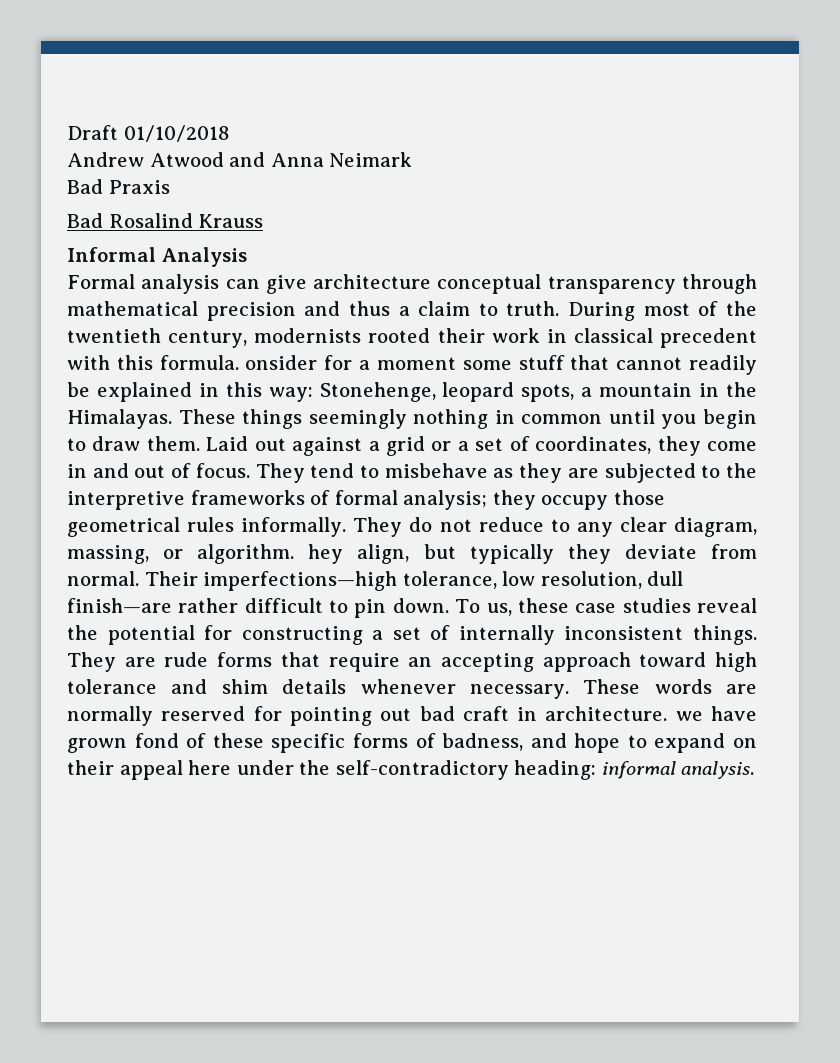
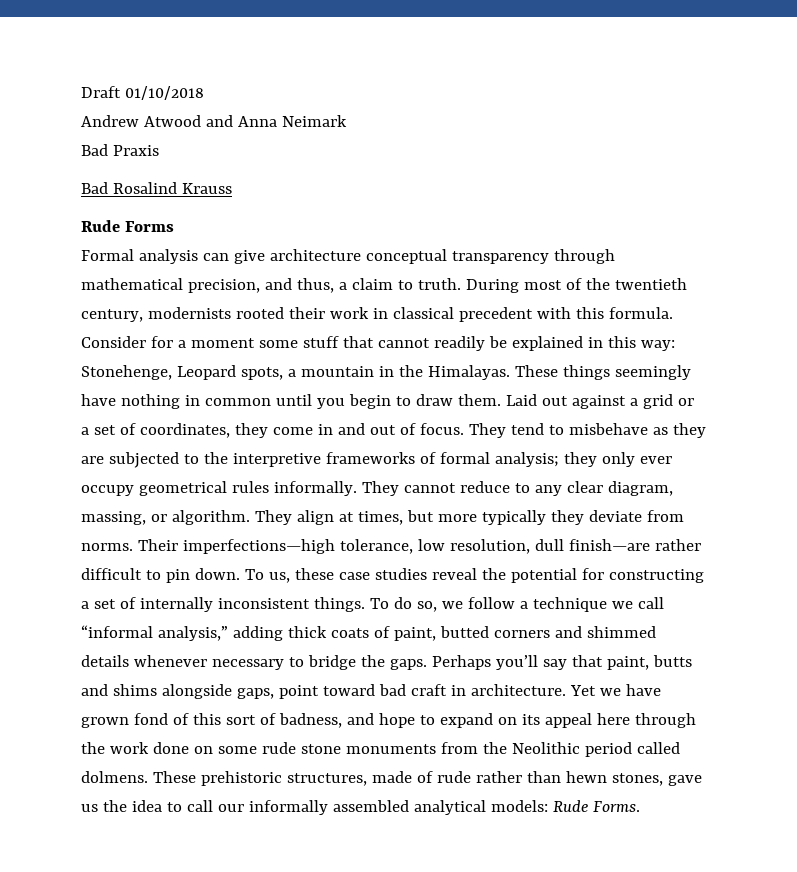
- Informal Analysis
+ Rude Forms
- Formal analysis can give architecture conceptual transparency through mathematical precision and thus a claim to truth.
+ Formal analysis can give architecture conceptual transparency through mathematical precision, and thus, a claim to truth.
- During most of the twentieth century, modernists rooted their work in classical precedent with this formula. onsider for a moment some stuff that cannot readily be explained in this way: Stonehenge, leopard spots, a mountain in the Himalayas.
+ During most of the twentieth century, modernists rooted their work in classical precedent with this formula. Consider for a moment some stuff that cannot readily be explained in this way: Stonehenge, Leopard spots, a mountain in the Himalayas.
- These things seemingly nothing in common until you begin to draw them.
+ These things seemingly have nothing in common until you begin to draw them.
- They tend to misbehave as they are subjected to the interpretive frameworks of formal analysis; they occupy those geometrical rules informally.
+ They tend to misbehave as they are subjected to the interpretive frameworks of formal analysis; they only ever occupy geometrical rules informally.
- They do not reduce to any clear diagram, massing, or algorithm. hey align, but typically they deviate from normal.
+ They cannot reduce to any clear diagram, massing, or algorithm. They align at times, but more typically they deviate from norms.
- They are rude forms that require an accepting approach toward high tolerance and shim details whenever necessary. These words are normally reserved for pointing out bad craft in architecture. we have grown fond of these specific forms of badness, and hope to expand on their appeal here under the self-contradictory heading: informal analysis.
+ To do so, we follow a technique we call “informal analysis,” adding thick coats of paint, butted corners and shimmed details whenever necessary to bridge the gaps. Perhaps you’ll say that paint, butts and shims alongside gaps, point toward bad craft in architecture. Yet we have grown fond of this sort of badness, and hope to expand on its appeal here through the work done on some rude stone monuments from the Neolithic period called dolmens. These prehistoric structures, made of rude rather than hewn stones, gave us the idea to call our informally assembled analytical models: Rude Forms.

